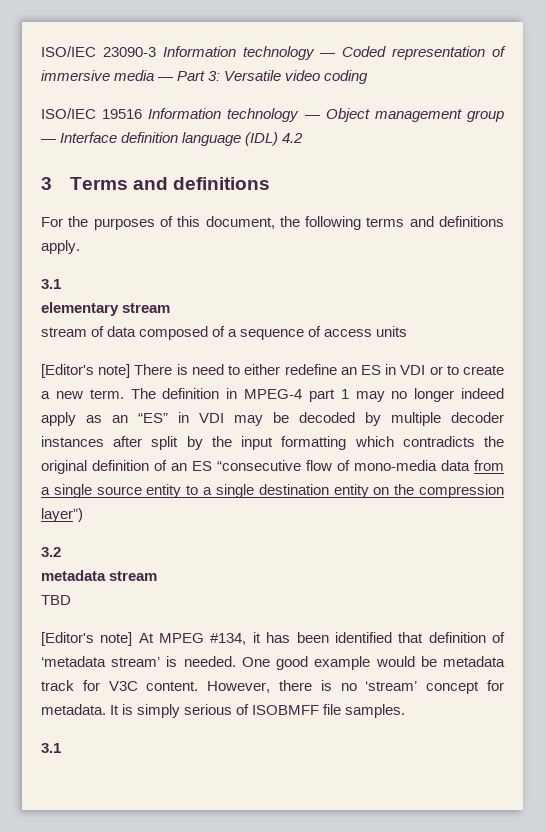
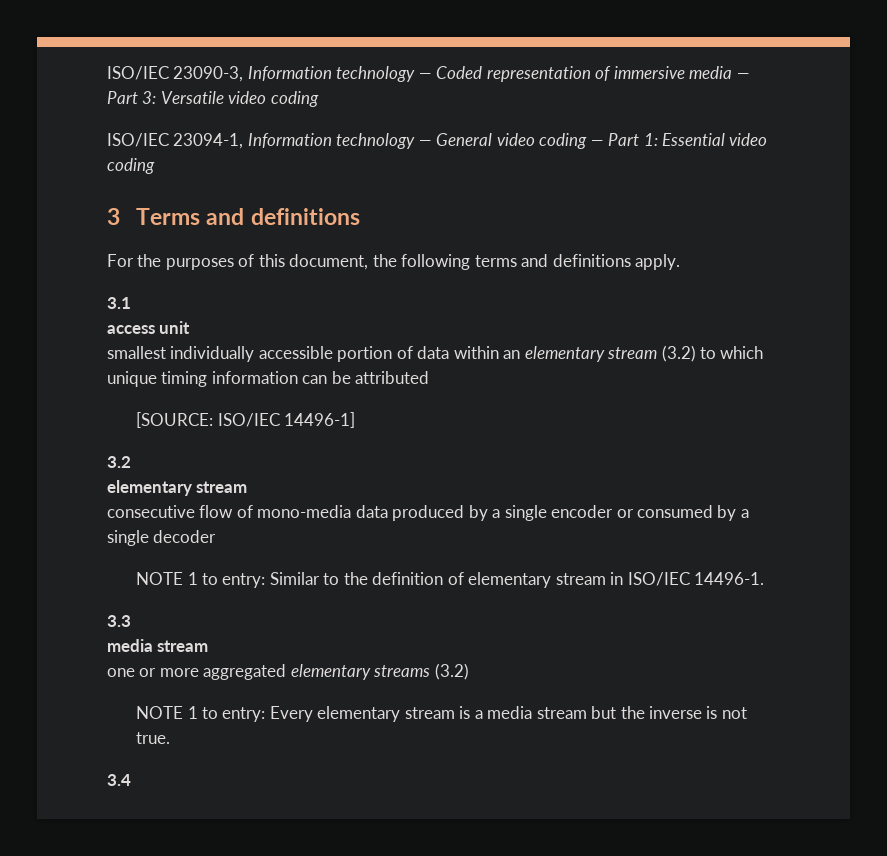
- ISO/IEC 23090-3 Information technology — Coded representation of immersive media — Part 3: Versatile video coding
+ ISO/IEC 23090-3, Information technology — Coded representation of immersive media — Part 3: Versatile video coding
- ISO/IEC 19516 Information technology — Object management group — Interface definition language (IDL) 4.2
+ ISO/IEC 23094-1, Information technology — General video coding — Part 1: Essential video coding
+ access unit
+ smallest individually accessible portion of data within an elementary stream (3.2) to which unique timing information can be attributed
+ [SOURCE: ISO/IEC 14496-1]
+ 3.2
  elementary stream
- stream of data composed of a sequence of access units
- [Editor's note] There is need to either redefine an ES in VDI or to create a new term. The definition in MPEG-4 part 1 may no longer indeed apply as an “ES” in VDI may be decoded by multiple decoder instances after split by the input formatting which contradicts the original definition of an ES “consecutive flow of mono-media data from a single source entity to a single destination entity on the compression layer”)
- 3.2
- metadata stream
- TBD
- [Editor's note] At MPEG #134, it has been identified that definition of ‘metadata stream’ is needed. One good example would be metadata track for V3C content. However, there is no ‘stream’ concept for metadata. It is simply serious of ISOBMFF file samples.
- 3.1
+ consecutive flow of mono-media data produced by a single encoder or consumed by a single decoder
+ NOTE 1 to entry: Similar to the definition of elementary stream in ISO/IEC 14496-1.
+ 3.3
+ media stream
+ one or more aggregated elementary streams (3.2)
+ NOTE 1 to entry: Every elementary stream is a media stream but the inverse is not true.
+ 3.4

